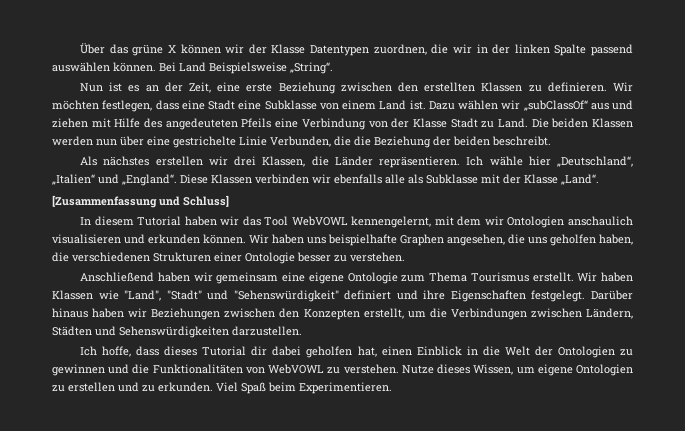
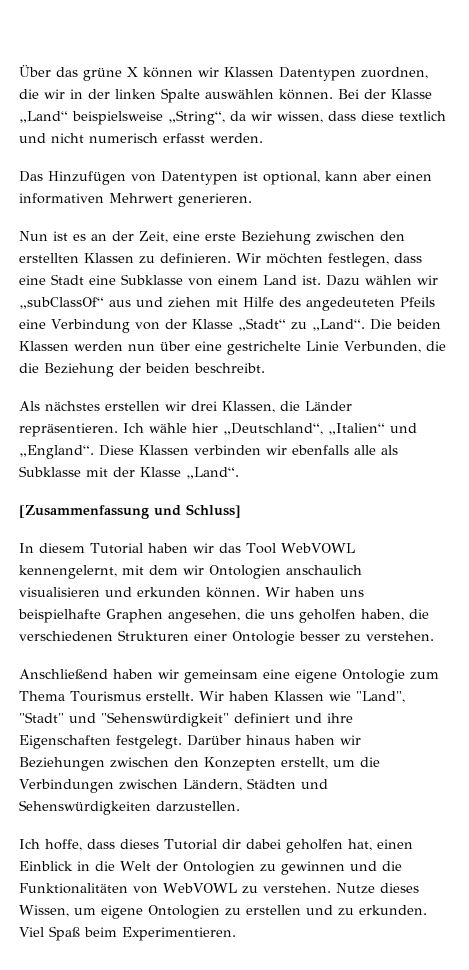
- Über das grüne X können wir der Klasse Datentypen zuordnen, die wir in der linken Spalte passend auswählen können.
+ Über das grüne X können wir Klassen Datentypen zuordnen, die wir in der linken Spalte auswählen können.
- Bei Land Beispielsweise „String“.
+ Bei der Klasse „Land“ beispielsweise „String“, da wir wissen, dass diese textlich und nicht numerisch erfasst werden.
+ Das Hinzufügen von Datentypen ist optional, kann aber einen informativen Mehrwert generieren.
- Dazu wählen wir „subClassOf“ aus und ziehen mit Hilfe des angedeuteten Pfeils eine Verbindung von der Klasse Stadt zu Land.
+ Dazu wählen wir „subClassOf“ aus und ziehen mit Hilfe des angedeuteten Pfeils eine Verbindung von der Klasse „Stadt“ zu „Land“.

